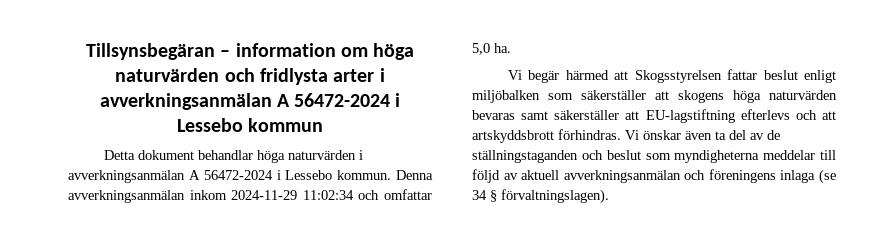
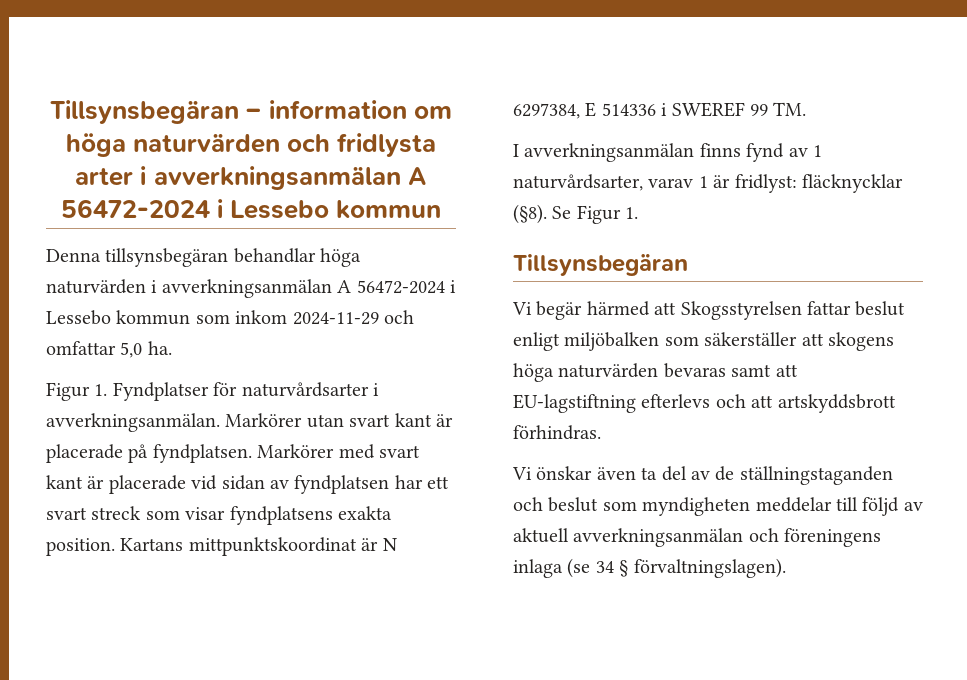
- Detta dokument behandlar höga naturvärden i avverkningsanmälan A 56472-2024 i Lessebo kommun. Denna avverkningsanmälan inkom 2024-11-29 11:02:34 och omfattar 5,0 ha.
+ Denna tillsynsbegäran behandlar höga naturvärden i avverkningsanmälan A 56472-2024 i Lessebo kommun som inkom 2024-11-29 och omfattar 5,0 ha.
+ Figur 1. Fyndplatser för naturvårdsarter i avverkningsanmälan. Markörer utan svart kant är placerade på fyndplatsen. Markörer med svart kant är placerade vid sidan av fyndplatsen har ett svart streck som visar fyndplatsens exakta position. Kartans mittpunktskoordinat är N 6297384, E 514336 i SWEREF 99 TM.
+ I avverkningsanmälan finns fynd av 1 naturvårdsarter, varav 1 är fridlyst: fläcknycklar (§8). Se Figur 1.
+ Tillsynsbegäran
- Vi begär härmed att Skogsstyrelsen fattar beslut enligt miljöbalken som säkerställer att skogens höga naturvärden bevaras samt säkerställer att EU-lagstiftning efterlevs och att artskyddsbrott förhindras. Vi önskar även ta del av de ställningstaganden och beslut som myndigheterna meddelar till följd av aktuell avverkningsanmälan och föreningens inlaga (se 34 § förvaltningslagen).
+ Vi begär härmed att Skogsstyrelsen fattar beslut enligt miljöbalken som säkerställer att skogens höga naturvärden bevaras samt att EU-lagstiftning efterlevs och att artskyddsbrott förhindras.
+ Vi önskar även ta del av de ställningstaganden och beslut som myndigheten meddelar till följd av aktuell avverkningsanmälan och föreningens inlaga (se 34 § förvaltningslagen).

